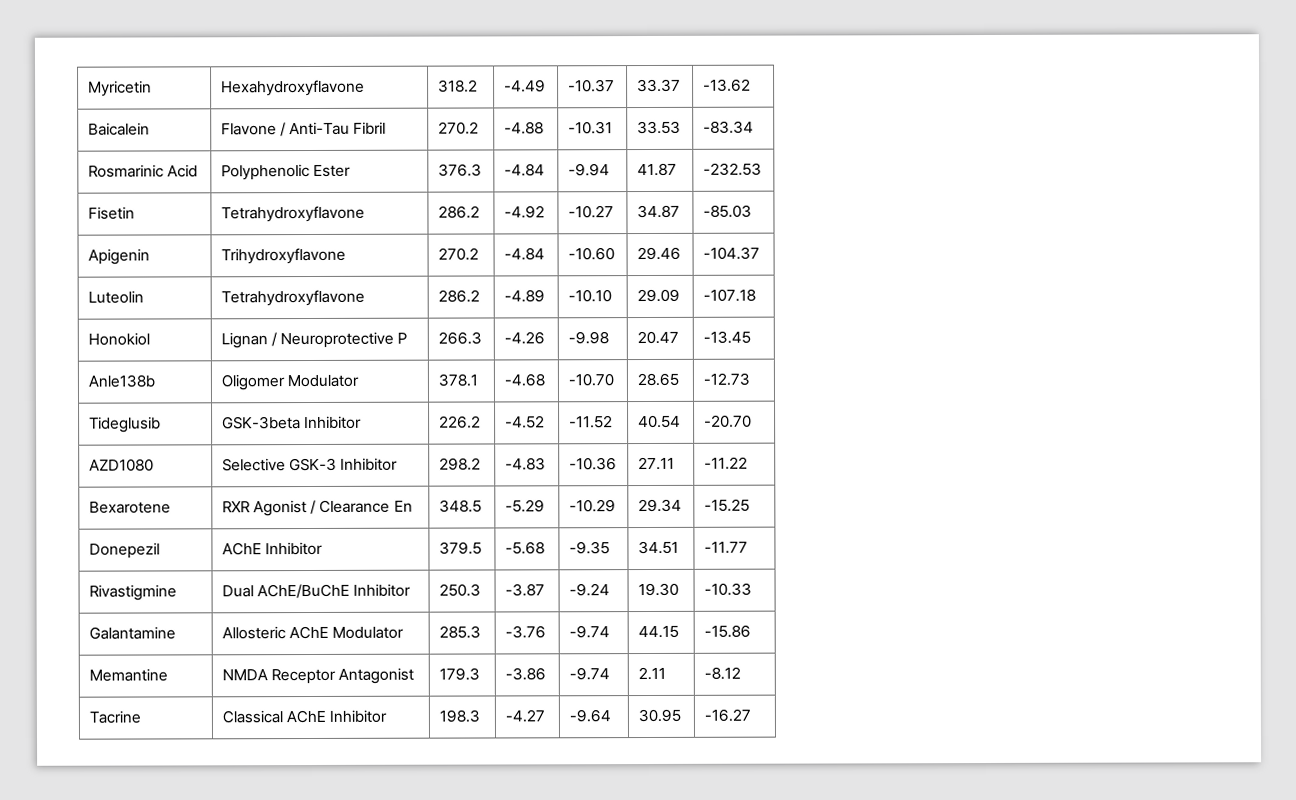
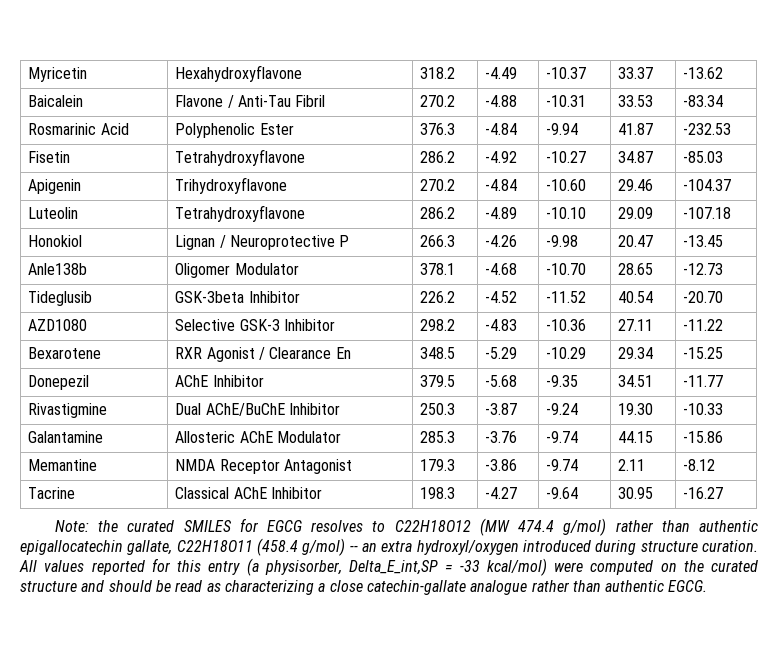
+ Note: the curated SMILES for EGCG resolves to C22H18O12 (MW 474.4 g/mol) rather than authentic epigallocatechin gallate, C22H18O11 (458.4 g/mol) -- an extra hydroxyl/oxygen introduced during structure curation. All values reported for this entry (a physisorber, Delta_E_int,SP = -33 kcal/mol) were computed on the curated structure and should be read as characterizing a close catechin-gallate analogue rather than authentic EGCG.

